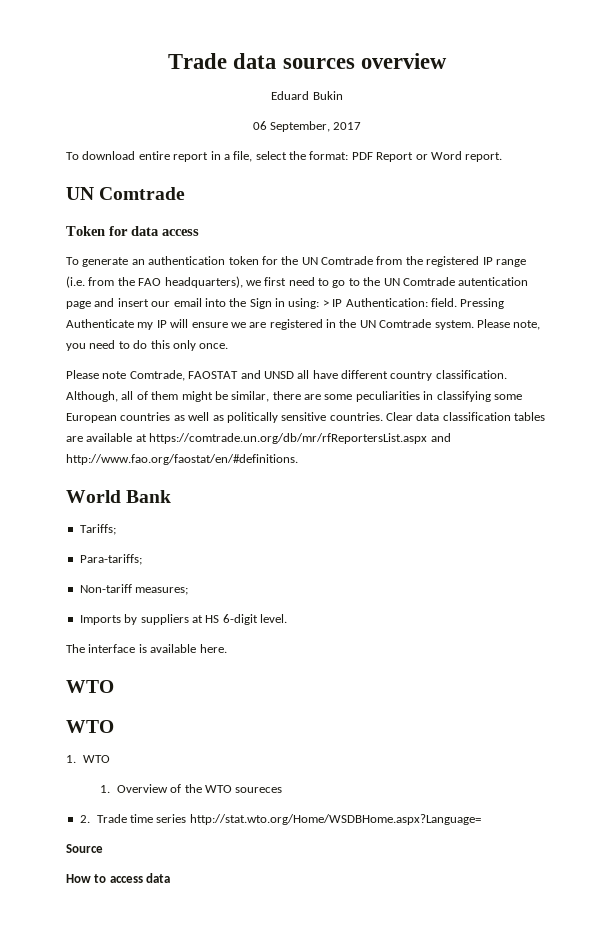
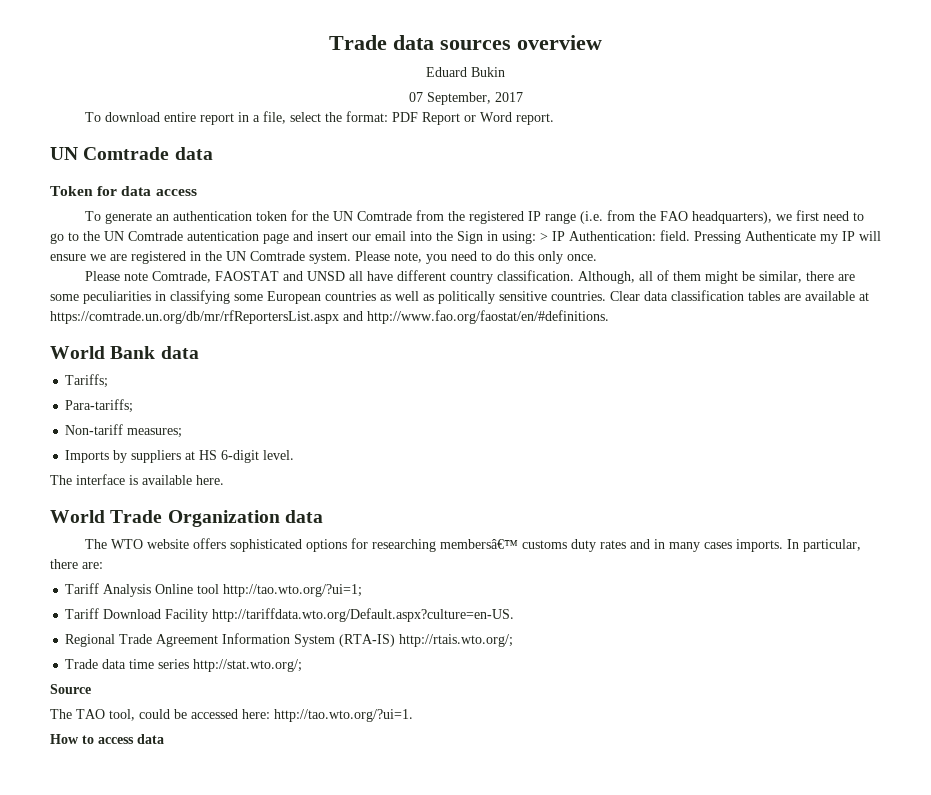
- 06 September, 2017
+ 07 September, 2017
  To download entire report in a file, select the format: PDF Report or Word report.
- UN Comtrade
+ UN Comtrade data
- World Bank
+ World Bank data
  The interface is available here.
- WTO
- WTO
- 1. WTO
- 1. Overview of the WTO soureces
- 2. Trade time series http://stat.wto.org/Home/WSDBHome.aspx?Language=
+ World Trade Organization data
+ The WTO website offers sophisticated options for researching membersâ€™ customs duty rates and in many cases imports. In particular, there are:
+ Tariff Analysis Online tool http://tao.wto.org/?ui=1;
+ Tariff Download Facility http://tariffdata.wto.org/Default.aspx?culture=en-US.
+ Regional Trade Agreement Information System (RTA-IS) http://rtais.wto.org/;
+ Trade data time series http://stat.wto.org/;
+ The TAO tool, could be accessed here: http://tao.wto.org/?ui=1.

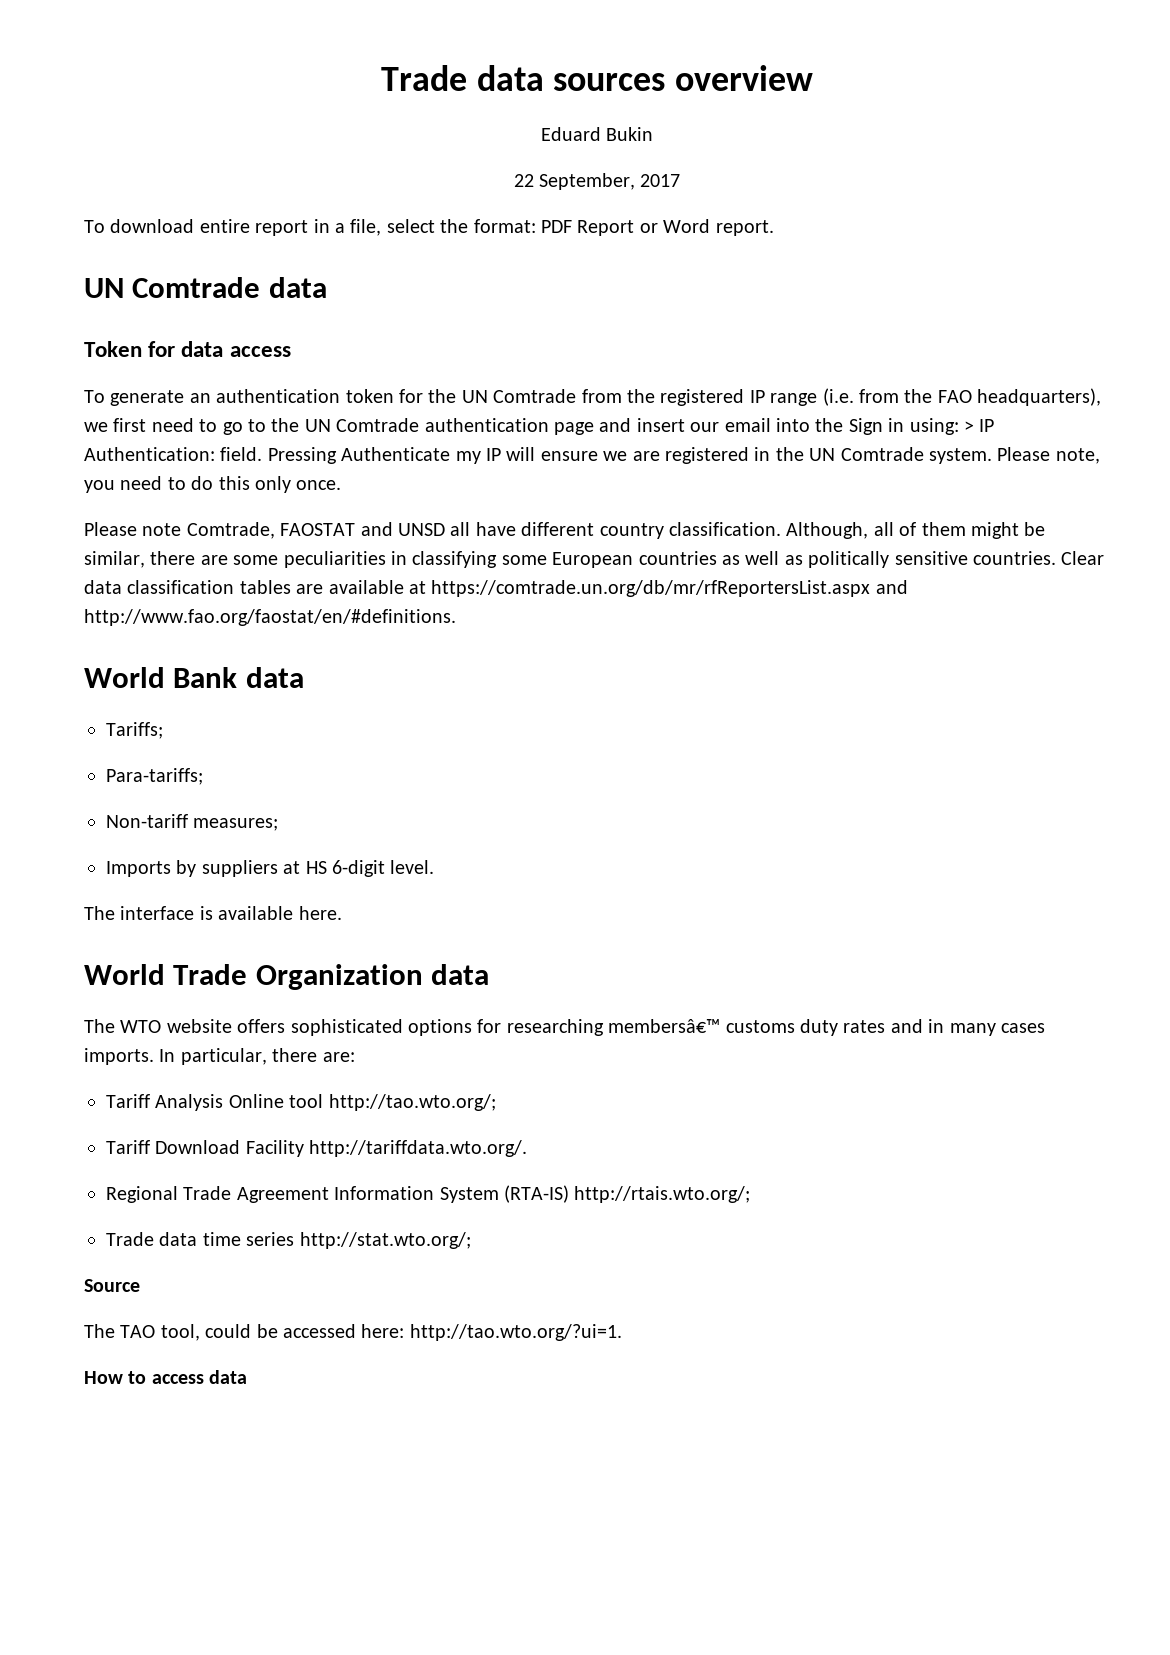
- 07 September, 2017
+ 22 September, 2017
- To generate an authentication token for the UN Comtrade from the registered IP range (i.e. from the FAO headquarters), we first need to go to the UN Comtrade autentication page and insert our email into the Sign in using: > IP Authentication: field.
+ To generate an authentication token for the UN Comtrade from the registered IP range (i.e. from the FAO headquarters), we first need to go to the UN Comtrade authentication page and insert our email into the Sign in using: > IP Authentication: field.
- Tariff Analysis Online tool http://tao.wto.org/?ui=1;
+ Tariff Analysis Online tool http://tao.wto.org/;
- Tariff Download Facility http://tariffdata.wto.org/Default.aspx?culture=en-US.
+ Tariff Download Facility http://tariffdata.wto.org/.

